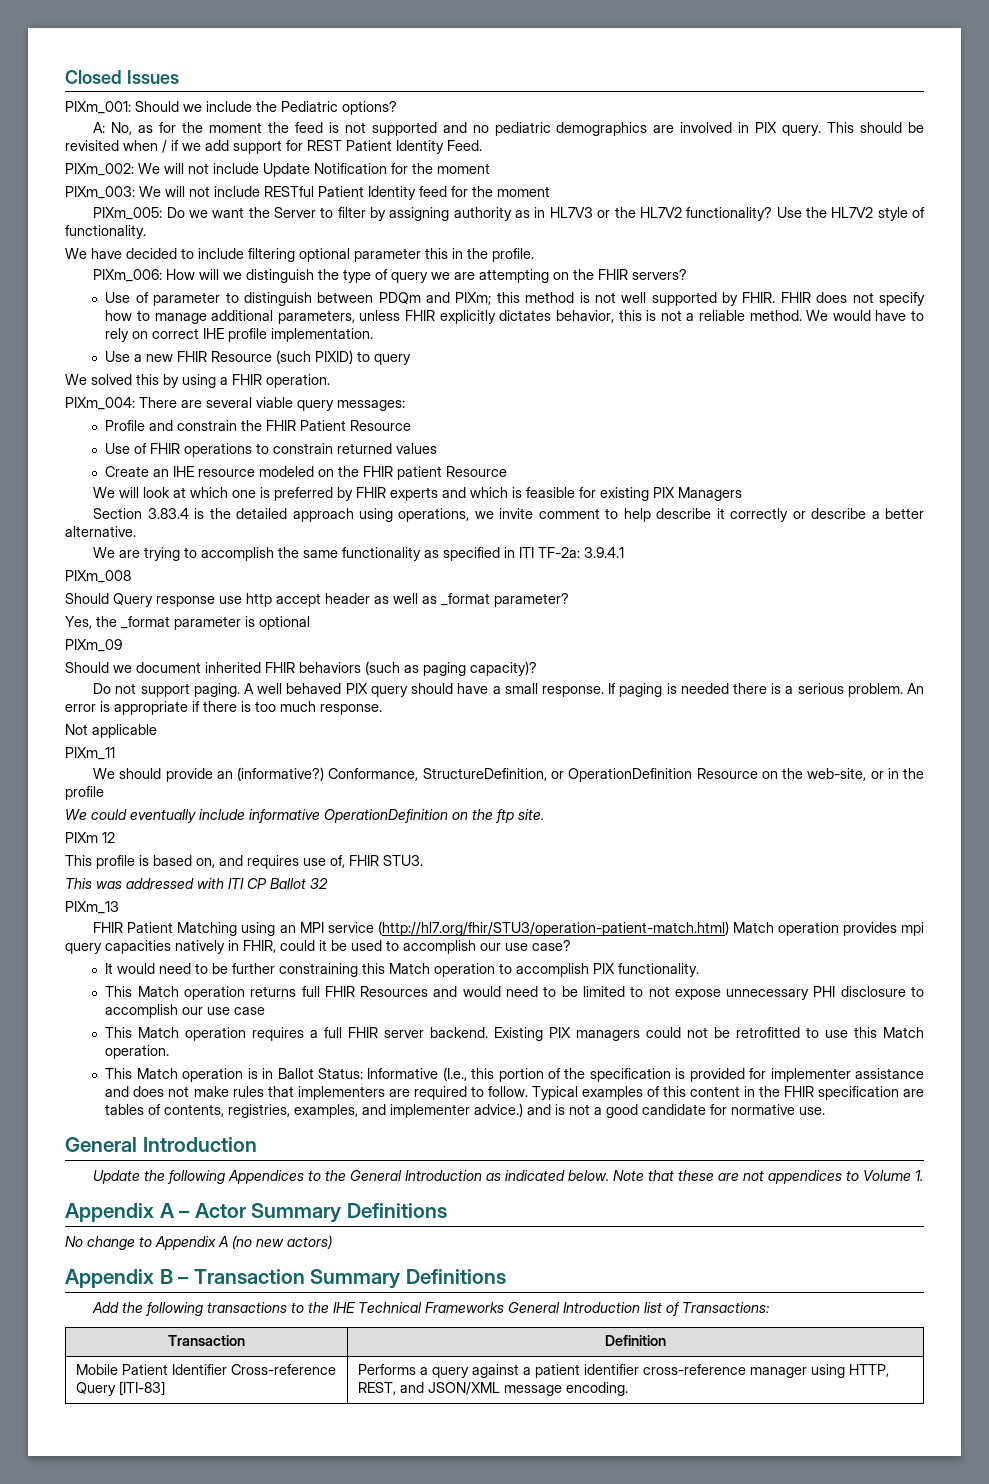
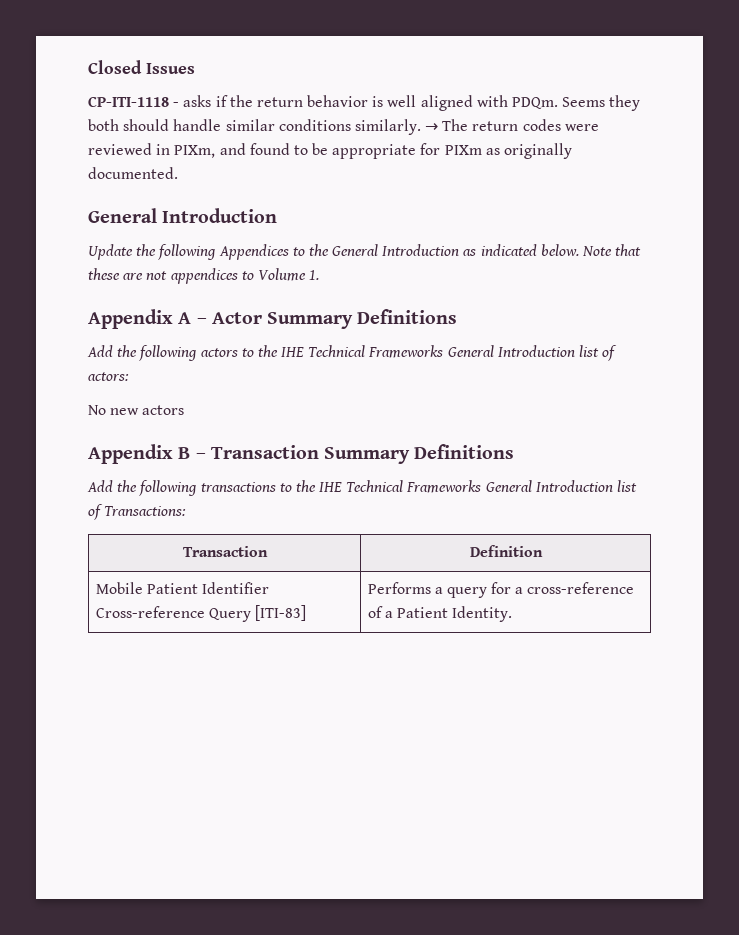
- PIXm_001: Should we include the Pediatric options?
- A: No, as for the moment the feed is not supported and no pediatric demographics are involved in PIX query. This should be revisited when / if we add support for REST Patient Identity Feed.
- PIXm_002: We will not include Update Notification for the moment
- PIXm_003: We will not include RESTful Patient Identity feed for the moment
- PIXm_005: Do we want the Server to filter by assigning authority as in HL7V3 or the HL7V2 functionality? Use the HL7V2 style of functionality.
- We have decided to include filtering optional parameter this in the profile.
- PIXm_006: How will we distinguish the type of query we are attempting on the FHIR servers?
- Use of parameter to distinguish between PDQm and PIXm; this method is not well supported by FHIR. FHIR does not specify how to manage additional parameters, unless FHIR explicitly dictates behavior, this is not a reliable method. We would have to rely on correct IHE profile implementation.
- Use a new FHIR Resource (such PIXID) to query
- We solved this by using a FHIR operation.
- PIXm_004: There are several viable query messages:
- Profile and constrain the FHIR Patient Resource
- Use of FHIR operations to constrain returned values
- Create an IHE resource modeled on the FHIR patient Resource
- We will look at which one is preferred by FHIR experts and which is feasible for existing PIX Managers
- Section 3.83.4 is the detailed approach using operations, we invite comment to help describe it correctly or describe a better alternative.
- We are trying to accomplish the same functionality as specified in ITI TF-2a: 3.9.4.1
- PIXm_008
- Should Query response use http accept header as well as _format parameter?
- Yes, the _format parameter is optional
- PIXm_09
- Should we document inherited FHIR behaviors (such as paging capacity)?
- Do not support paging. A well behaved PIX query should have a small response. If paging is needed there is a serious problem. An error is appropriate if there is too much response.
- Not applicable
- PIXm_11
- We should provide an (informative?) Conformance, StructureDefinition, or OperationDefinition Resource on the web-site, or in the profile
- We could eventually include informative OperationDefinition on the ftp site.
- PIXm 12
- This profile is based on, and requires use of, FHIR STU3.
- This was addressed with ITI CP Ballot 32
- PIXm_13
- FHIR Patient Matching using an MPI service (http://hl7.org/fhir/STU3/operation-patient-match.html) Match operation provides mpi query capacities natively in FHIR, could it be used to accomplish our use case?
- It would need to be further constraining this Match operation to accomplish PIX functionality.
- This Match operation returns full FHIR Resources and would need to be limited to not expose unnecessary PHI disclosure to accomplish our use case
- This Match operation requires a full FHIR server backend. Existing PIX managers could not be retrofitted to use this Match operation.
- This Match operation is in Ballot Status: Informative (I.e., this portion of the specification is provided for implementer assistance and does not make rules that implementers are required to follow. Typical examples of this content in the FHIR specification are tables of contents, registries, examples, and implementer advice.) and is not a good candidate for normative use.
+ CP-ITI-1118 - asks if the return behavior is well aligned with PDQm. Seems they both should handle similar conditions similarly. → The return codes were reviewed in PIXm, and found to be appropriate for PIXm as originally documented.
- No change to Appendix A (no new actors)
+ Add the following actors to the IHE Technical Frameworks General Introduction list of actors:
+ No new actors
- Mobile Patient Identifier Cross-reference Query [ITI-83] | Performs a query against a patient identifier cross-reference manager using HTTP, REST, and JSON/XML message encoding.
+ Mobile Patient Identifier Cross-reference Query [ITI-83] | Performs a query for a cross-reference of a Patient Identity.

